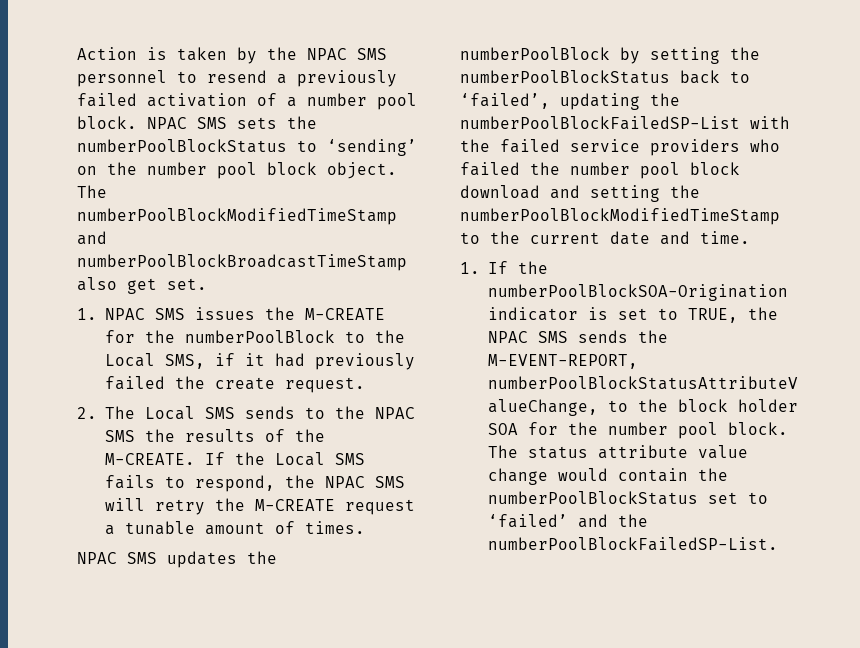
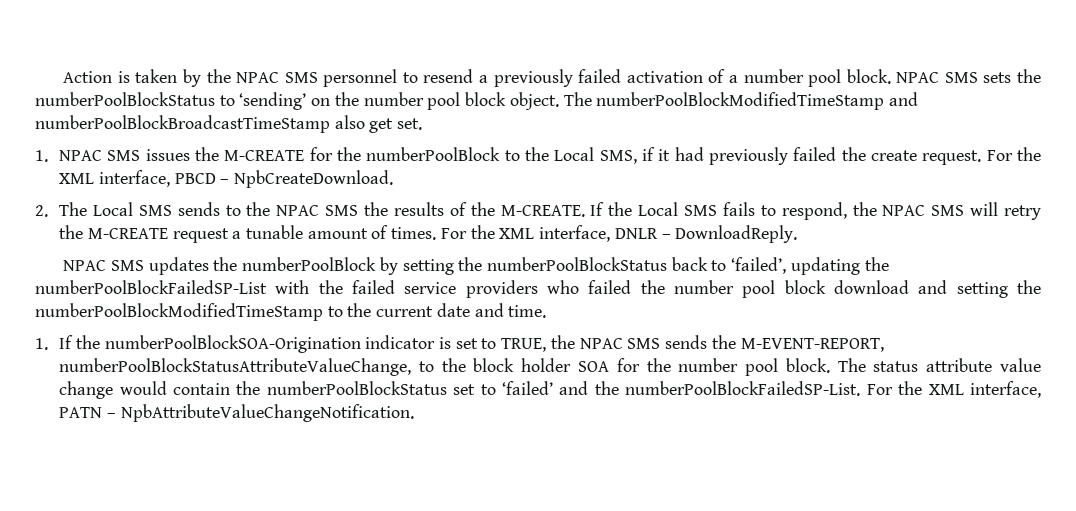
+ For the XML interface, PBCD – NpbCreateDownload.
+ For the XML interface, DNLR – DownloadReply.
+ For the XML interface, PATN – NpbAttributeValueChangeNotification.

